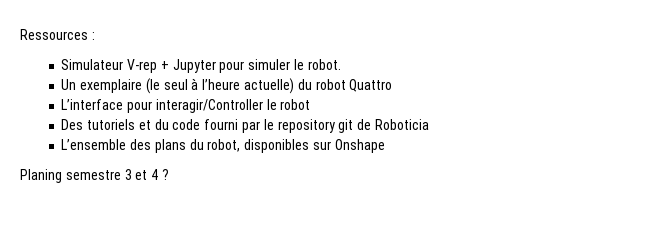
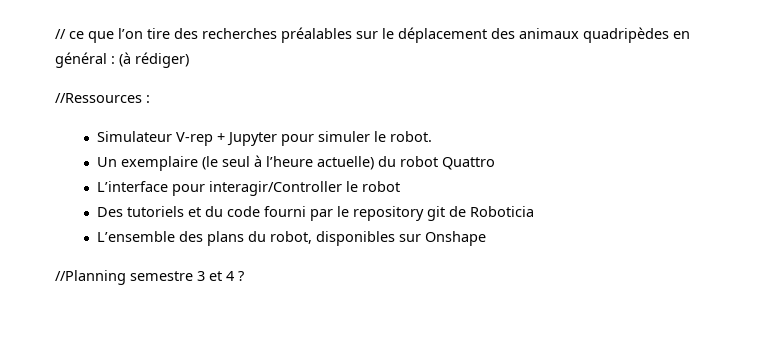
- Ressources :
+ // ce que l’on tire des recherches préalables sur le déplacement des animaux quadripèdes en général : (à rédiger)
+ //Ressources :
- Planing semestre 3 et 4 ?
+ //Planning semestre 3 et 4 ?

